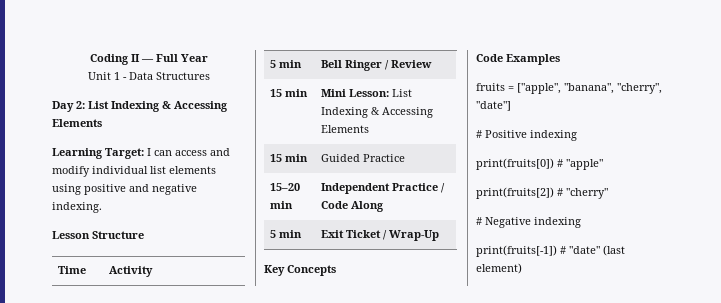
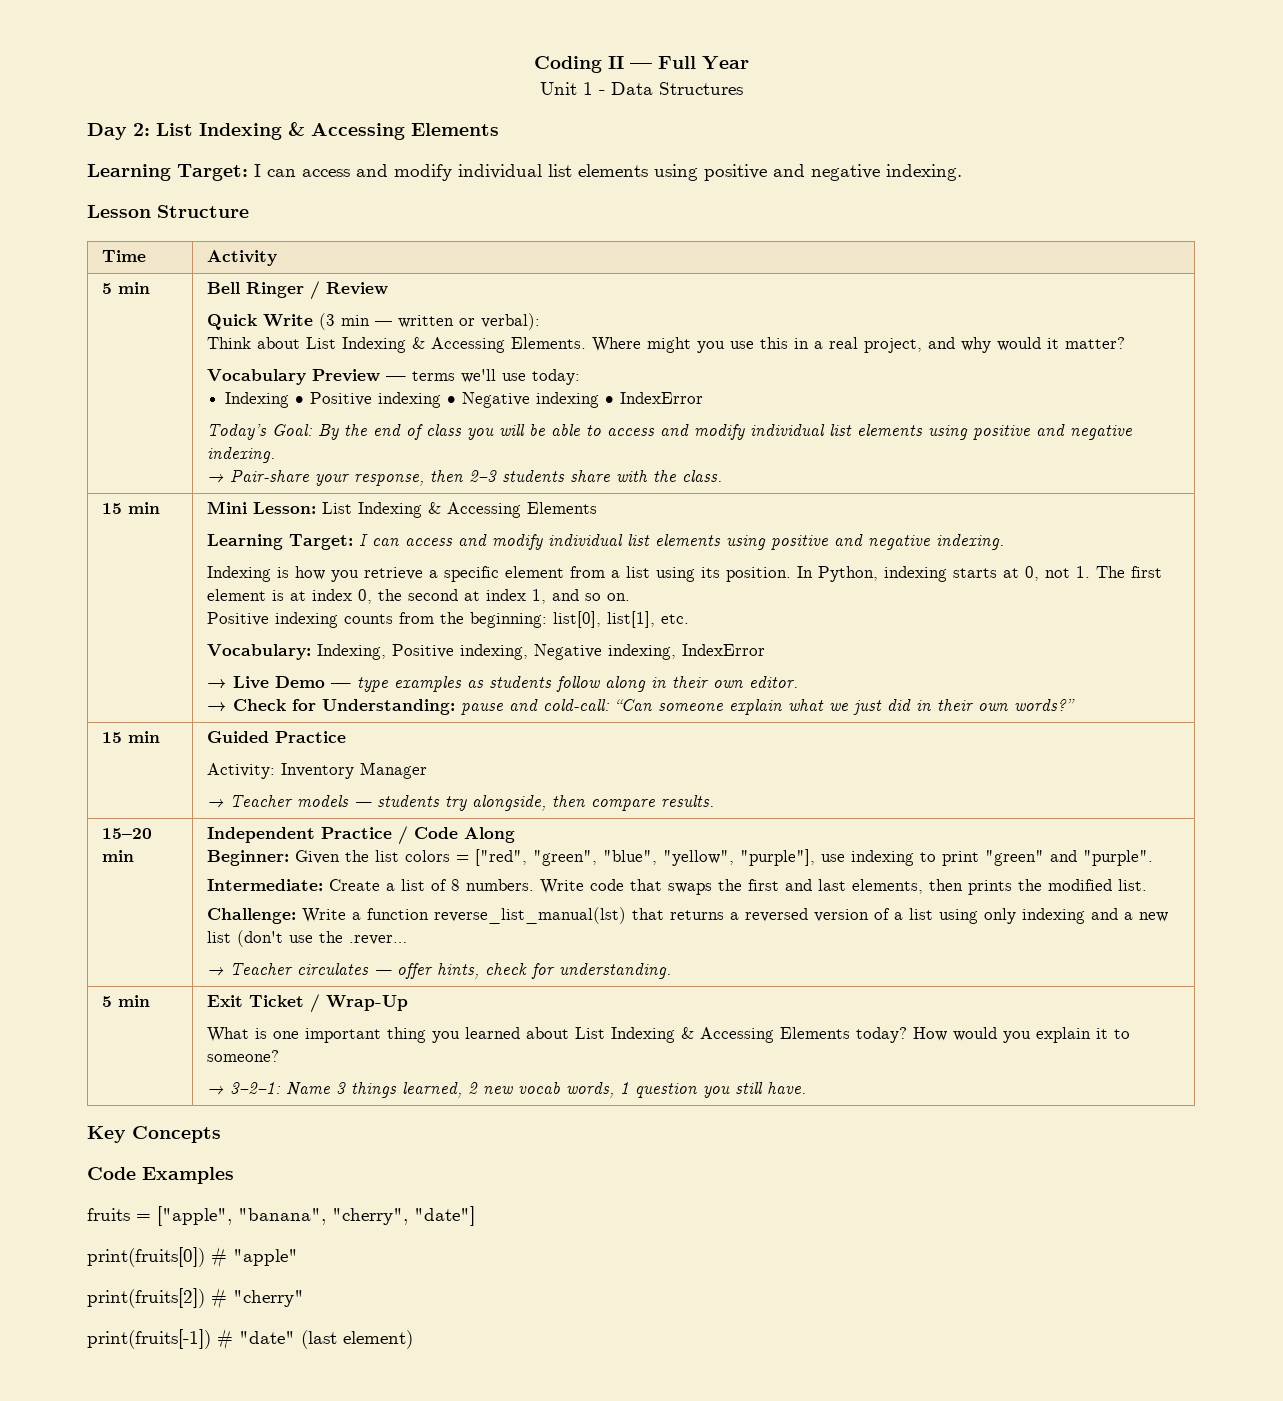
+ Quick Write (3 min — written or verbal):
+ Think about List Indexing & Accessing Elements. Where might you use this in a real project, and why would it matter?
+ Vocabulary Preview — terms we'll use today:
+ Indexing • Positive indexing • Negative indexing • IndexError
+ Today’s Goal: By the end of class you will be able to access and modify individual list elements using positive and negative indexing.
+ → Pair-share your response, then 2–3 students share with the class.
  Mini Lesson: List Indexing & Accessing Elements
+ Learning Target: I can access and modify individual list elements using positive and negative indexing.
+ Indexing is how you retrieve a specific element from a list using its position. In Python, indexing starts at 0, not 1. The first element is at index 0, the second at index 1, and so on.
+ Positive indexing counts from the beginning: list[0], list[1], etc.
+ Vocabulary: Indexing, Positive indexing, Negative indexing, IndexError
+ → Live Demo — type examples as students follow along in their own editor.
+ → Check for Understanding: pause and cold-call: “Can someone explain what we just did in their own words?”
  15 min | Guided Practice
+ Activity: Inventory Manager
+ → Teacher models — students try alongside, then compare results.
+ Beginner: Given the list colors = ["red", "green", "blue", "yellow", "purple"], use indexing to print "green" and "purple".
+ Intermediate: Create a list of 8 numbers. Write code that swaps the first and last elements, then prints the modified list.
+ Challenge: Write a function reverse_list_manual(lst) that returns a reversed version of a list using only indexing and a new list (don't use the .rever…
+ → Teacher circulates — offer hints, check for understanding.
+ What is one important thing you learned about List Indexing & Accessing Elements today? How would you explain it to someone?
+ → 3–2–1: Name 3 things learned, 2 new vocab words, 1 question you still have.
- # Positive indexing
- # Negative indexing

